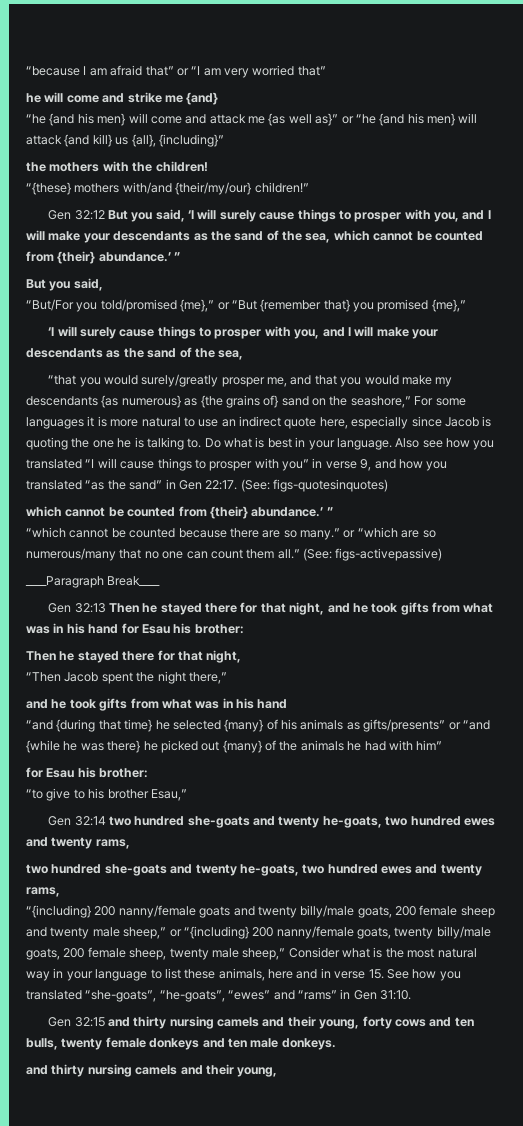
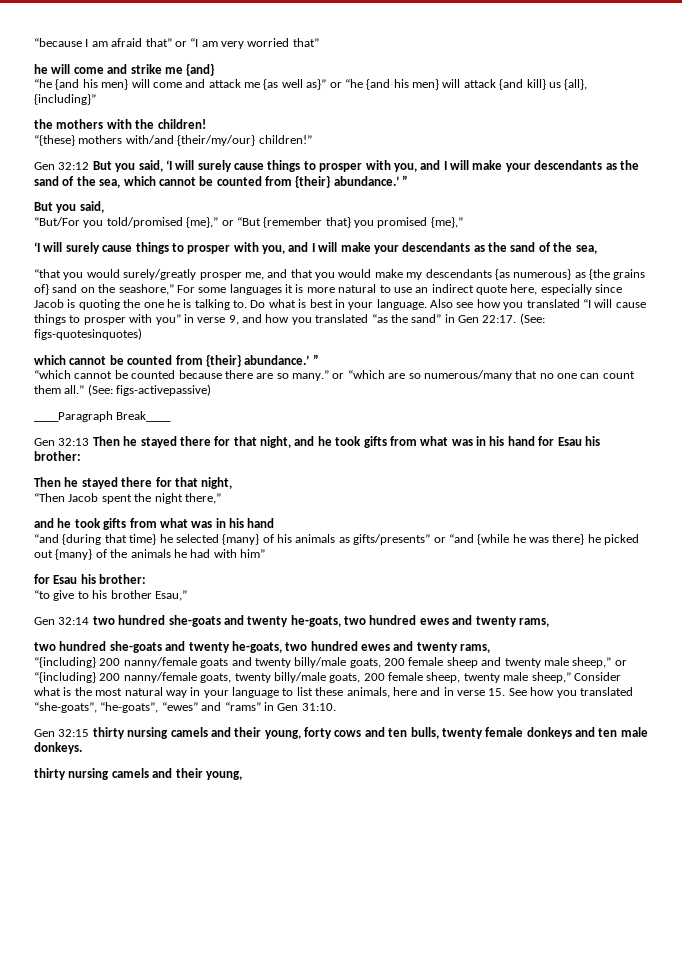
- Gen 32:15 and thirty nursing camels and their young, forty cows and ten bulls, twenty female donkeys and ten male donkeys.
- and thirty nursing camels and their young,
+ Gen 32:15 thirty nursing camels and their young, forty cows and ten bulls, twenty female donkeys and ten male donkeys.
+ thirty nursing camels and their young,

